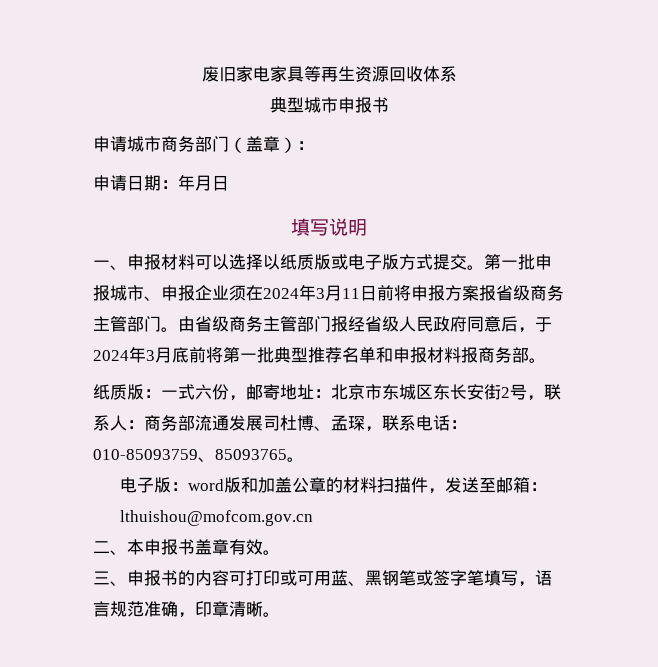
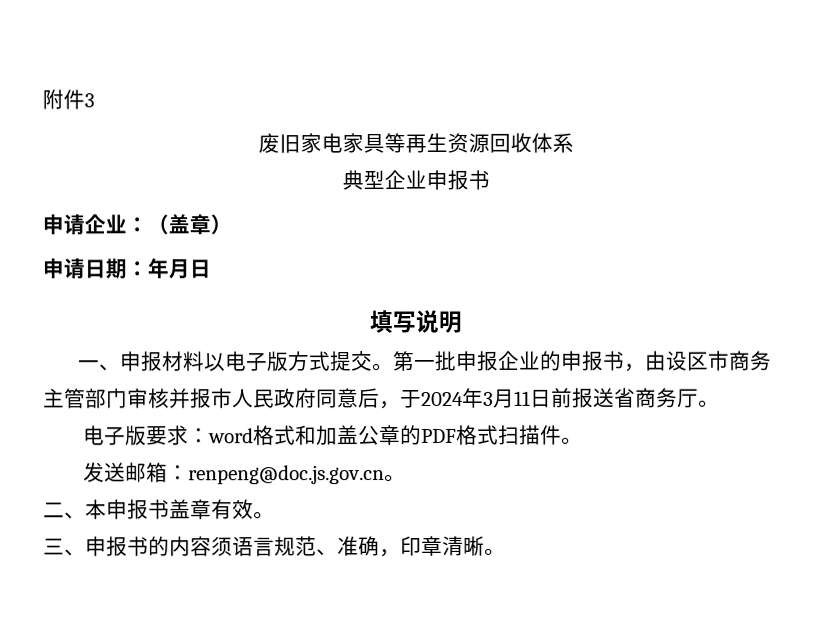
+ 附件3
- 典型城市申报书
+ 典型企业申报书
- 申请城市商务部门（盖章）：
+ 申请企业：（盖章）
- 一、申报材料可以选择以纸质版或电子版方式提交。
+ 一、申报材料以电子版方式提交。
- 第一批申报城市、申报企业须在2024年3月11日前将申报方案报省级商务主管部门。由省级商务主管部门报经省级人民政府同意后，于2024年3月底前将第一批典型推荐名单和申报材料报商务部。
- 纸质版：一式六份，邮寄地址：北京市东城区东长安街2号，联系人：商务部流通发展司杜博、孟琛，联系电话：010-85093759、85093765。
- 电子版：word版和加盖公章的材料扫描件，发送至邮箱：lthuishou@mofcom.gov.cn
+ 第一批申报企业的申报书，由设区市商务主管部门审核并报市人民政府同意后，于2024年3月11日前报送省商务厅。
+ 电子版要求：word格式和加盖公章的PDF格式扫描件。
+ 发送邮箱：renpeng@doc.js.gov.cn。
- 三、申报书的内容可打印或可用蓝、黑钢笔或签字笔填写，语言规范准确，印章清晰。
+ 三、申报书的内容须语言规范、准确，印章清晰。

